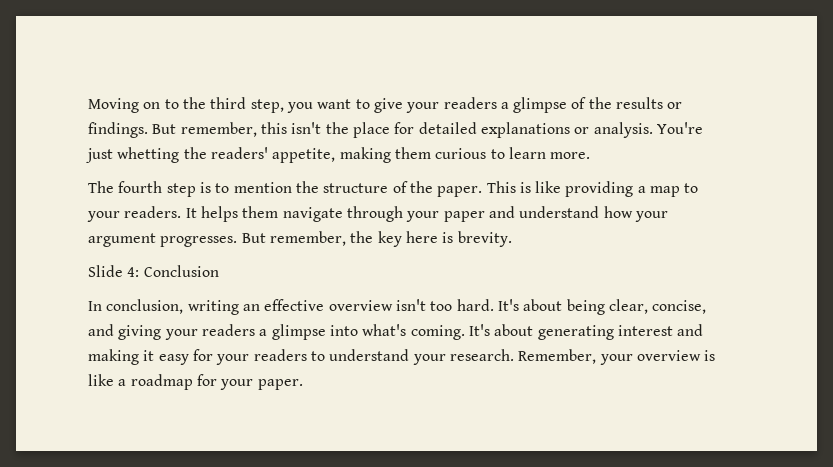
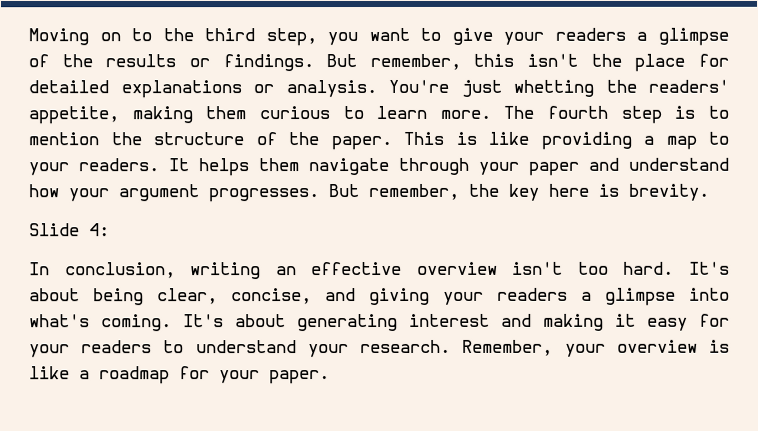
- You're just whetting the readers' appetite, making them curious to learn more.
- The fourth step is to mention the structure of the paper.
+ You're just whetting the readers' appetite, making them curious to learn more. The fourth step is to mention the structure of the paper.
- Slide 4: Conclusion
+ Slide 4:

